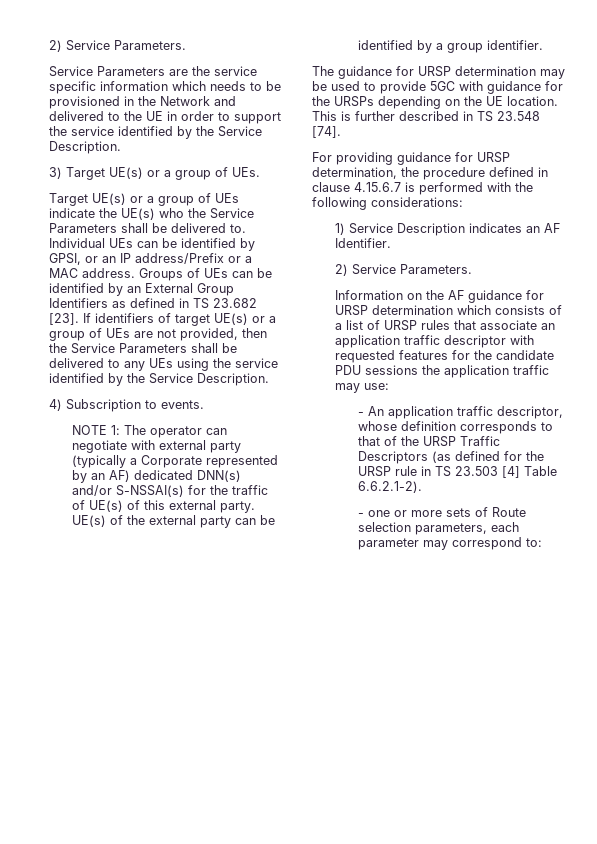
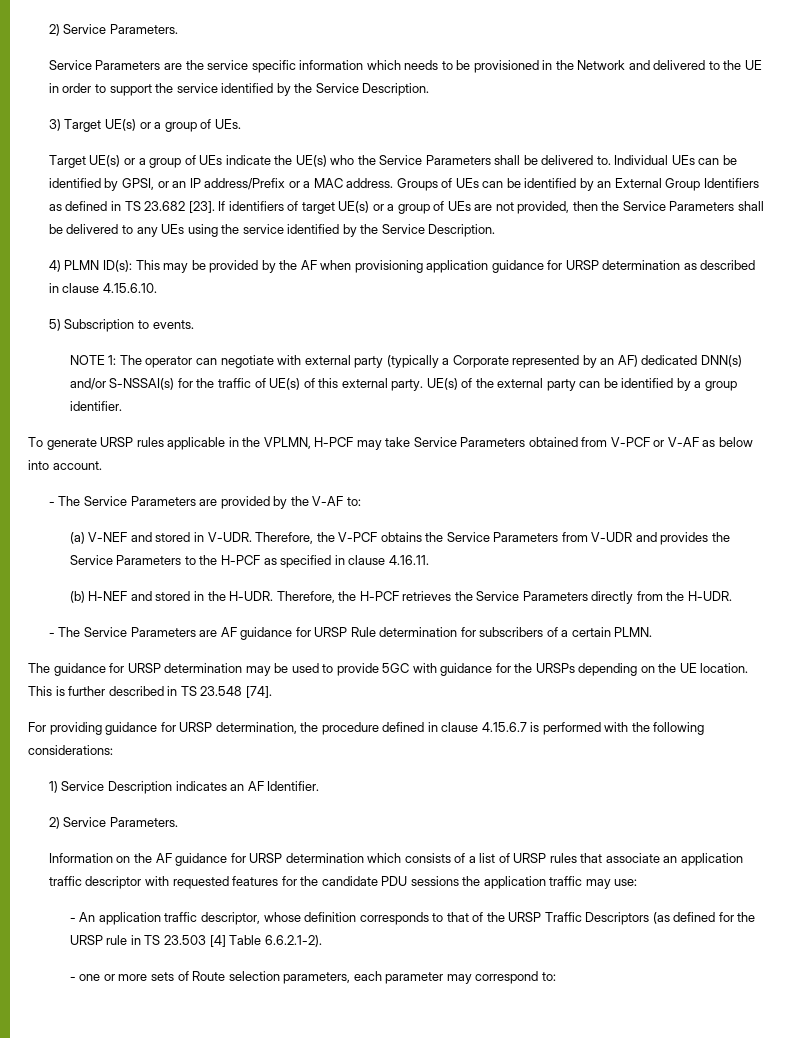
- 4) Subscription to events.
+ 4) PLMN ID(s): This may be provided by the AF when provisioning application guidance for URSP determination as described in clause 4.15.6.10.
+ 5) Subscription to events.
+ To generate URSP rules applicable in the VPLMN, H-PCF may take Service Parameters obtained from V-PCF or V-AF as below into account.
+ - The Service Parameters are provided by the V-AF to:
+ (a) V-NEF and stored in V-UDR. Therefore, the V-PCF obtains the Service Parameters from V-UDR and provides the Service Parameters to the H-PCF as specified in clause 4.16.11.
+ (b) H-NEF and stored in the H-UDR. Therefore, the H-PCF retrieves the Service Parameters directly from the H-UDR.
+ - The Service Parameters are AF guidance for URSP Rule determination for subscribers of a certain PLMN.

